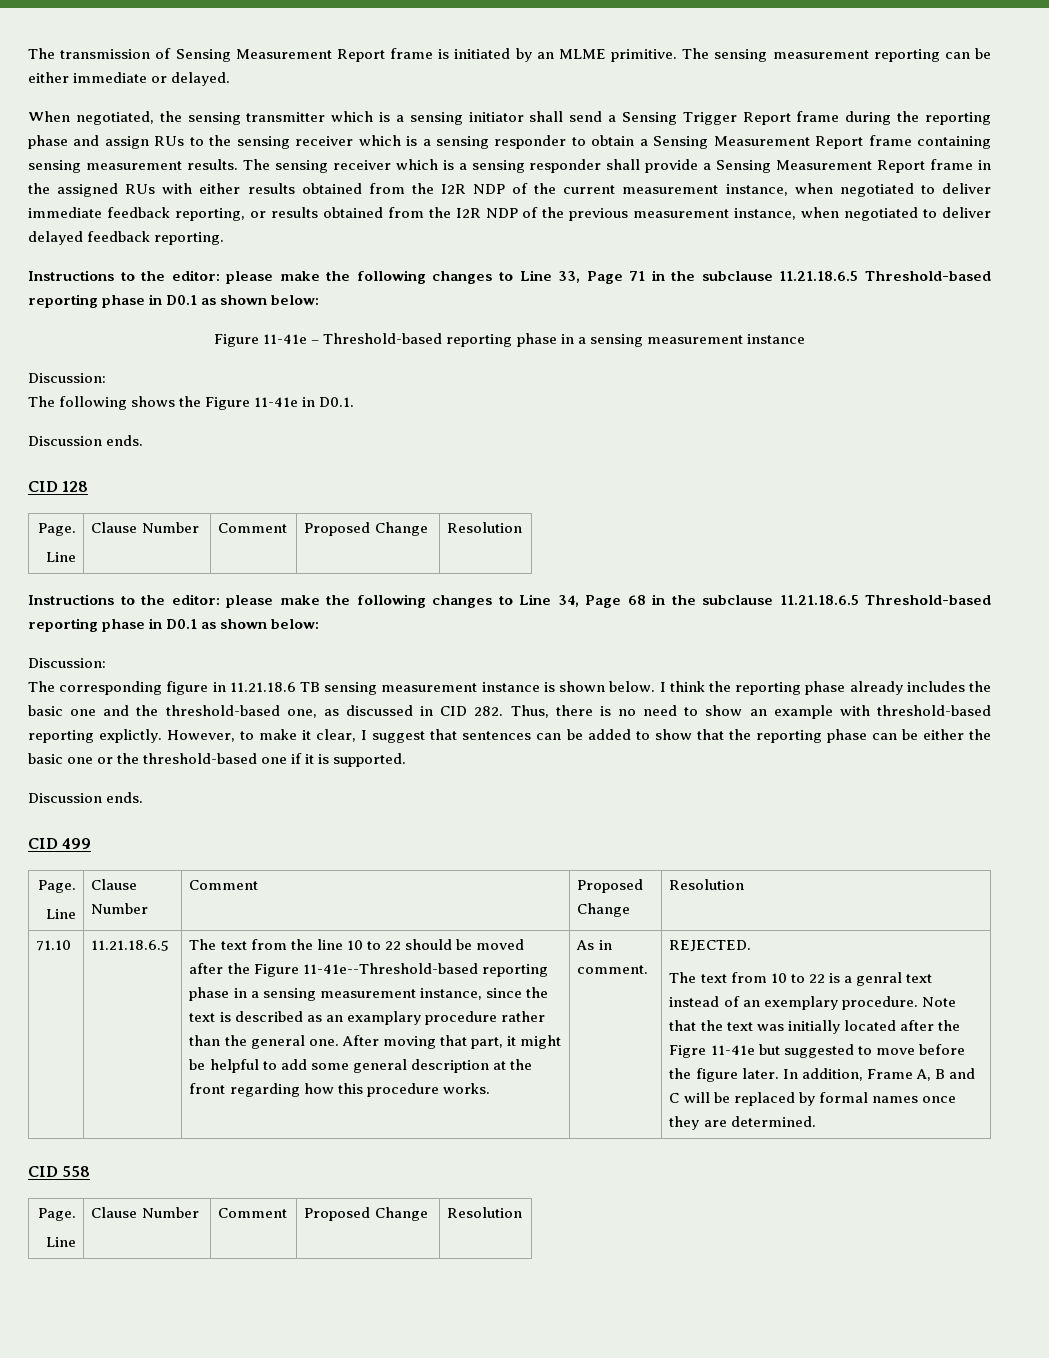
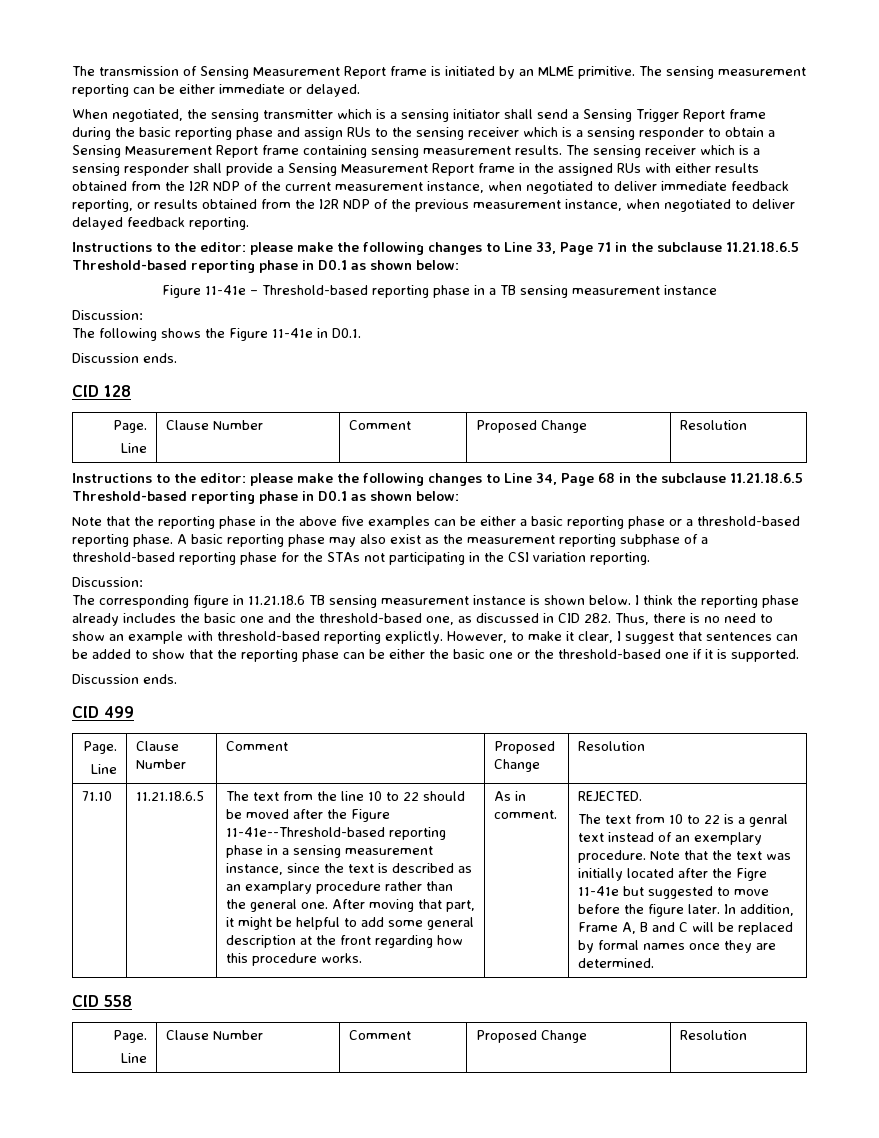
- When negotiated, the sensing transmitter which is a sensing initiator shall send a Sensing Trigger Report frame during the reporting phase and assign RUs to the sensing receiver which is a sensing responder to obtain a Sensing Measurement Report frame containing sensing measurement results.
+ When negotiated, the sensing transmitter which is a sensing initiator shall send a Sensing Trigger Report frame during the basic reporting phase and assign RUs to the sensing receiver which is a sensing responder to obtain a Sensing Measurement Report frame containing sensing measurement results.
- Figure 11-41e – Threshold-based reporting phase in a sensing measurement instance
+ Figure 11-41e – Threshold-based reporting phase in a TB sensing measurement instance
+ Note that the reporting phase in the above five examples can be either a basic reporting phase or a threshold-based reporting phase. A basic reporting phase may also exist as the measurement reporting subphase of a threshold-based reporting phase for the STAs not participating in the CSI variation reporting.

